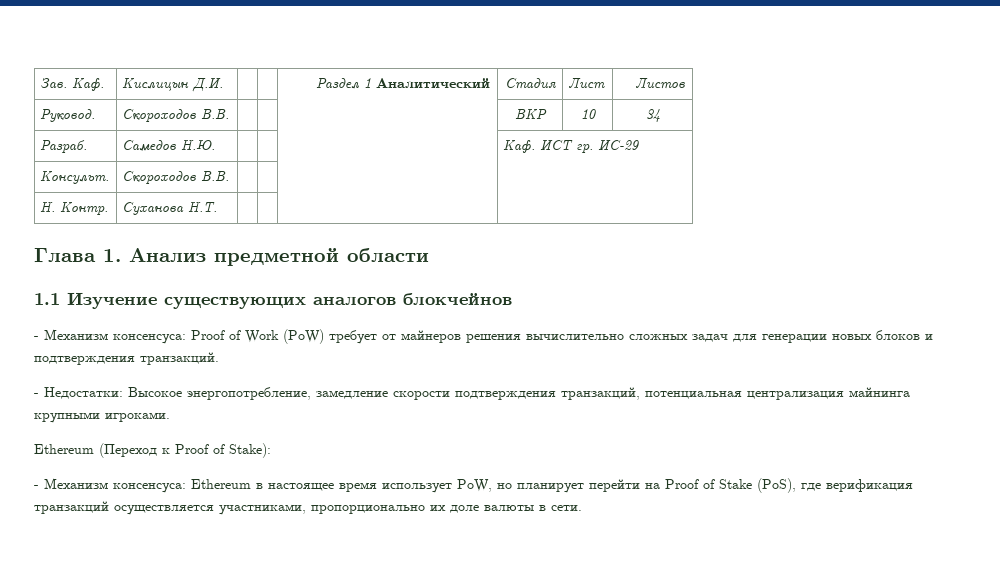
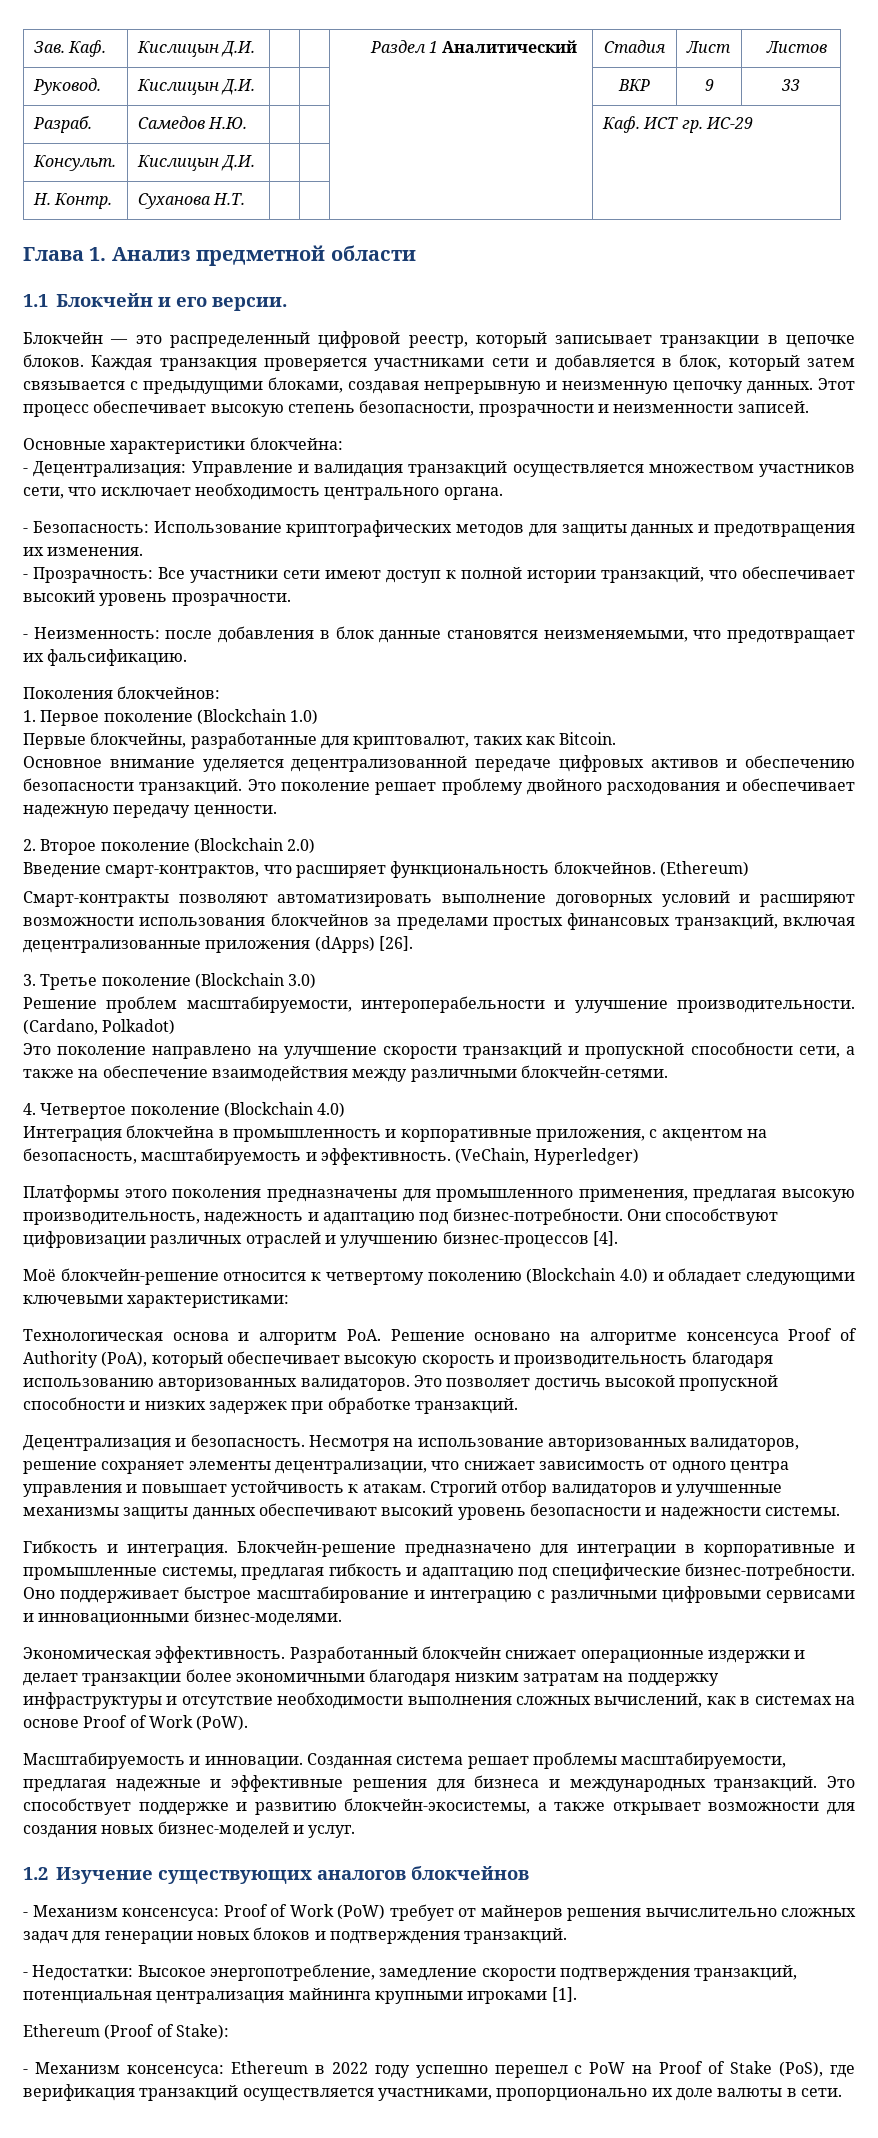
- Руковод. | Скороходов В.В. | | | | ВКР | 10 | 34
+ Руковод. | Кислицын Д.И. | | | | ВКР | 9 | 33
- Консульт. | Скороходов В.В. | | | |
+ Консульт. | Кислицын Д.И. | | | |
- 1.1 Изучение существующих аналогов блокчейнов
+ 1.1 Блокчейн и его версии.
+ Блокчейн — это распределенный цифровой реестр, который записывает транзакции в цепочке блоков. Каждая транзакция проверяется участниками сети и добавляется в блок, который затем связывается с предыдущими блоками, создавая непрерывную и неизменную цепочку данных. Этот процесс обеспечивает высокую степень безопасности, прозрачности и неизменности записей.
+ Основные характеристики блокчейна:
+ - Децентрализация: Управление и валидация транзакций осуществляется множеством участников сети, что исключает необходимость центрального органа.
+ - Безопасность: Использование криптографических методов для защиты данных и предотвращения их изменения.
+ - Прозрачность: Все участники сети имеют доступ к полной истории транзакций, что обеспечивает высокий уровень прозрачности.
+ - Неизменность: после добавления в блок данные становятся неизменяемыми, что предотвращает их фальсификацию.
+ Поколения блокчейнов:
+ 1. Первое поколение (Blockchain 1.0)
+ Первые блокчейны, разработанные для криптовалют, таких как Bitcoin.
+ Основное внимание уделяется децентрализованной передаче цифровых активов и обеспечению безопасности транзакций. Это поколение решает проблему двойного расходования и обеспечивает надежную передачу ценности.
+ 2. Второе поколение (Blockchain 2.0)
+ Введение смарт-контрактов, что расширяет функциональность блокчейнов. (Ethereum)
+ Смарт-контракты позволяют автоматизировать выполнение договорных условий и расширяют возможности использования блокчейнов за пределами простых финансовых транзакций, включая децентрализованные приложения (dApps) [26].
+ 3. Третье поколение (Blockchain 3.0)
+ Решение проблем масштабируемости, интероперабельности и улучшение производительности. (Cardano, Polkadot)
+ Это поколение направлено на улучшение скорости транзакций и пропускной способности сети, а также на обеспечение взаимодействия между различными блокчейн-сетями.
+ 4. Четвертое поколение (Blockchain 4.0)
+ Интеграция блокчейна в промышленность и корпоративные приложения, с акцентом на безопасность, масштабируемость и эффективность. (VeChain, Hyperledger)
+ Платформы этого поколения предназначены для промышленного применения, предлагая высокую производительность, надежность и адаптацию под бизнес-потребности. Они способствуют цифровизации различных отраслей и улучшению бизнес-процессов [4].
+ Моё блокчейн-решение относится к четвертому поколению (Blockchain 4.0) и обладает следующими ключевыми характеристиками:
+ Технологическая основа и алгоритм PoA. Решение основано на алгоритме консенсуса Proof of Authority (PoA), который обеспечивает высокую скорость и производительность благодаря использованию авторизованных валидаторов. Это позволяет достичь высокой пропускной способности и низких задержек при обработке транзакций.
+ Децентрализация и безопасность. Несмотря на использование авторизованных валидаторов, решение сохраняет элементы децентрализации, что снижает зависимость от одного центра управления и повышает устойчивость к атакам. Строгий отбор валидаторов и улучшенные механизмы защиты данных обеспечивают высокий уровень безопасности и надежности системы.
+ Гибкость и интеграция. Блокчейн-решение предназначено для интеграции в корпоративные и промышленные системы, предлагая гибкость и адаптацию под специфические бизнес-потребности. Оно поддерживает быстрое масштабирование и интеграцию с различными цифровыми сервисами и инновационными бизнес-моделями.
+ Экономическая эффективность. Разработанный блокчейн снижает операционные издержки и делает транзакции более экономичными благодаря низким затратам на поддержку инфраструктуры и отсутствие необходимости выполнения сложных вычислений, как в системах на основе Proof of Work (PoW).
+ Масштабируемость и инновации. Созданная система решает проблемы масштабируемости, предлагая надежные и эффективные решения для бизнеса и международных транзакций. Это способствует поддержке и развитию блокчейн-экосистемы, а также открывает возможности для создания новых бизнес-моделей и услуг.
+ 1.2 Изучение существующих аналогов блокчейнов
- - Недостатки: Высокое энергопотребление, замедление скорости подтверждения транзакций, потенциальная централизация майнинга крупными игроками.
- Ethereum (Переход к Proof of Stake):
+ - Недостатки: Высокое энергопотребление, замедление скорости подтверждения транзакций, потенциальная централизация майнинга крупными игроками [1].
+ Ethereum (Proof of Stake):
- - Механизм консенсуса: Ethereum в настоящее время использует PoW, но планирует перейти на Proof of Stake (PoS), где верификация транзакций осуществляется участниками, пропорционально их доле валюты в сети.
+ - Механизм консенсуса: Ethereum в 2022 году успешно перешел с PoW на Proof of Stake (PoS), где верификация транзакций осуществляется участниками, пропорционально их доле валюты в сети.

